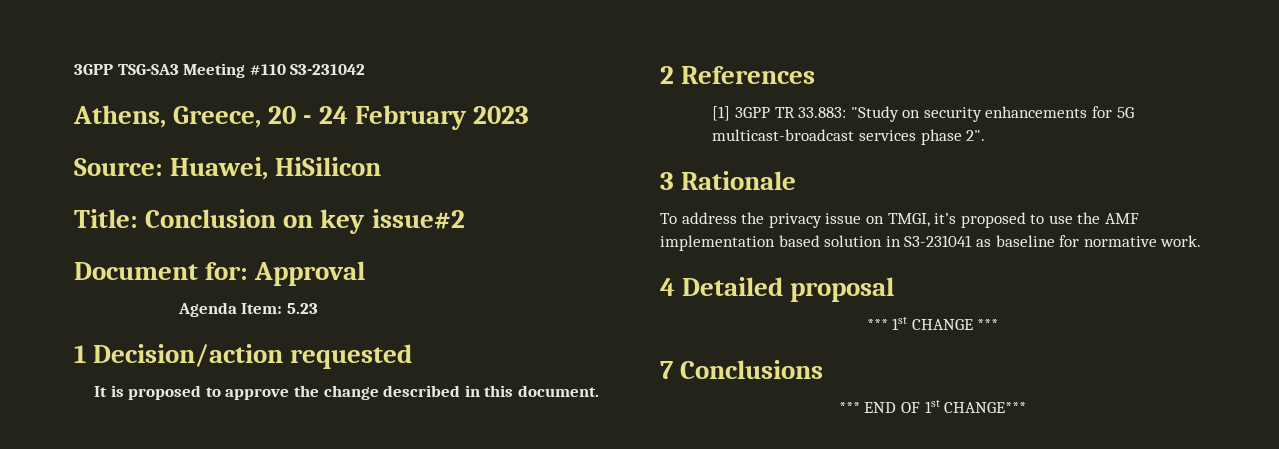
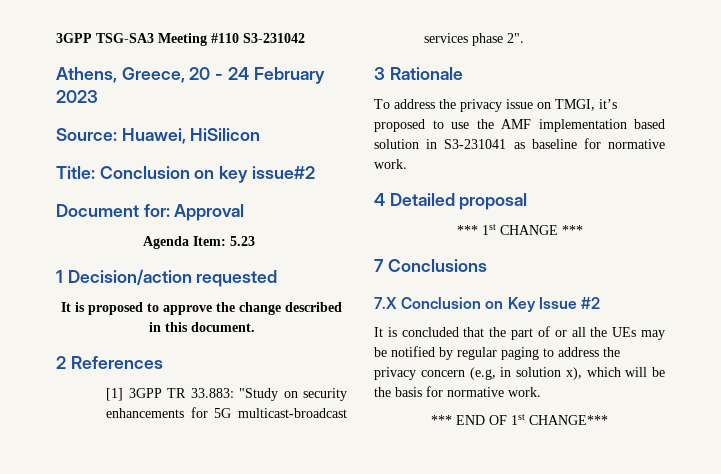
+ 7.X Conclusion on Key Issue #2
+ It is concluded that the part of or all the UEs may be notified by regular paging to address the privacy concern (e.g, in solution x), which will be the basis for normative work.

